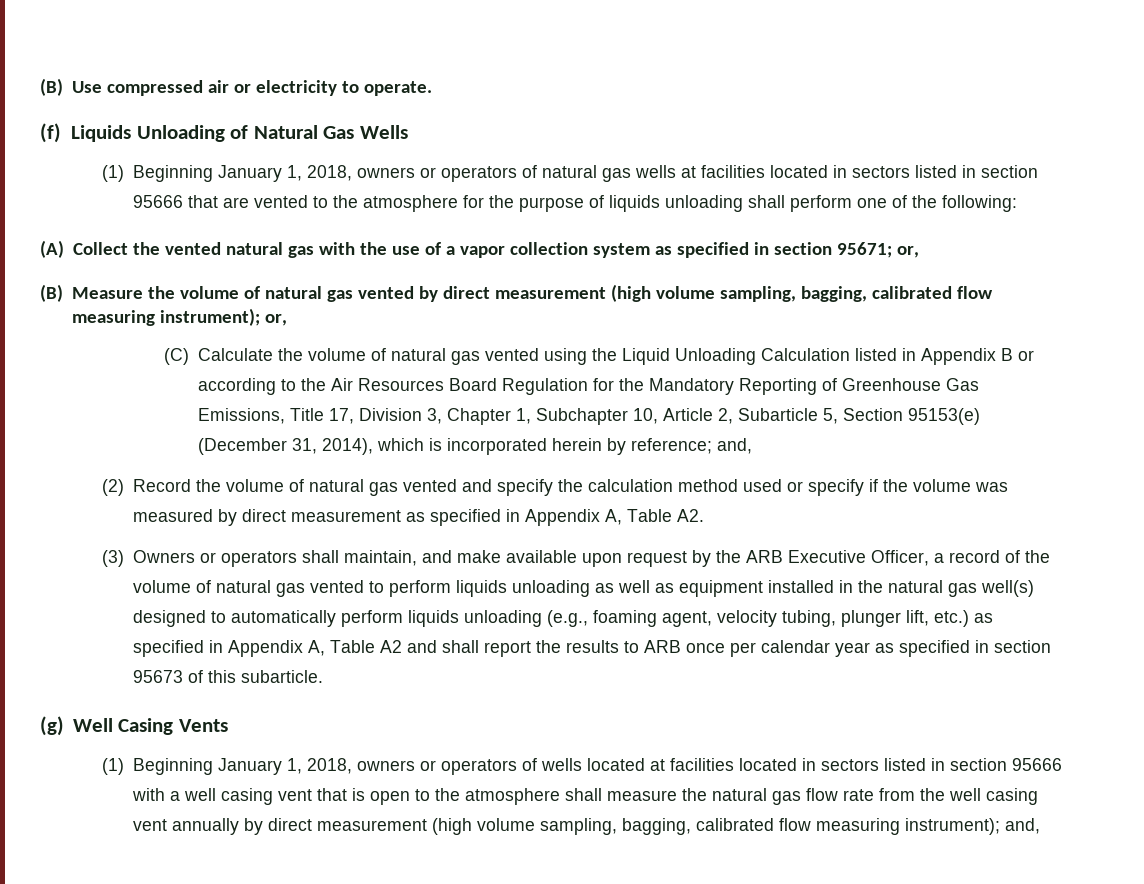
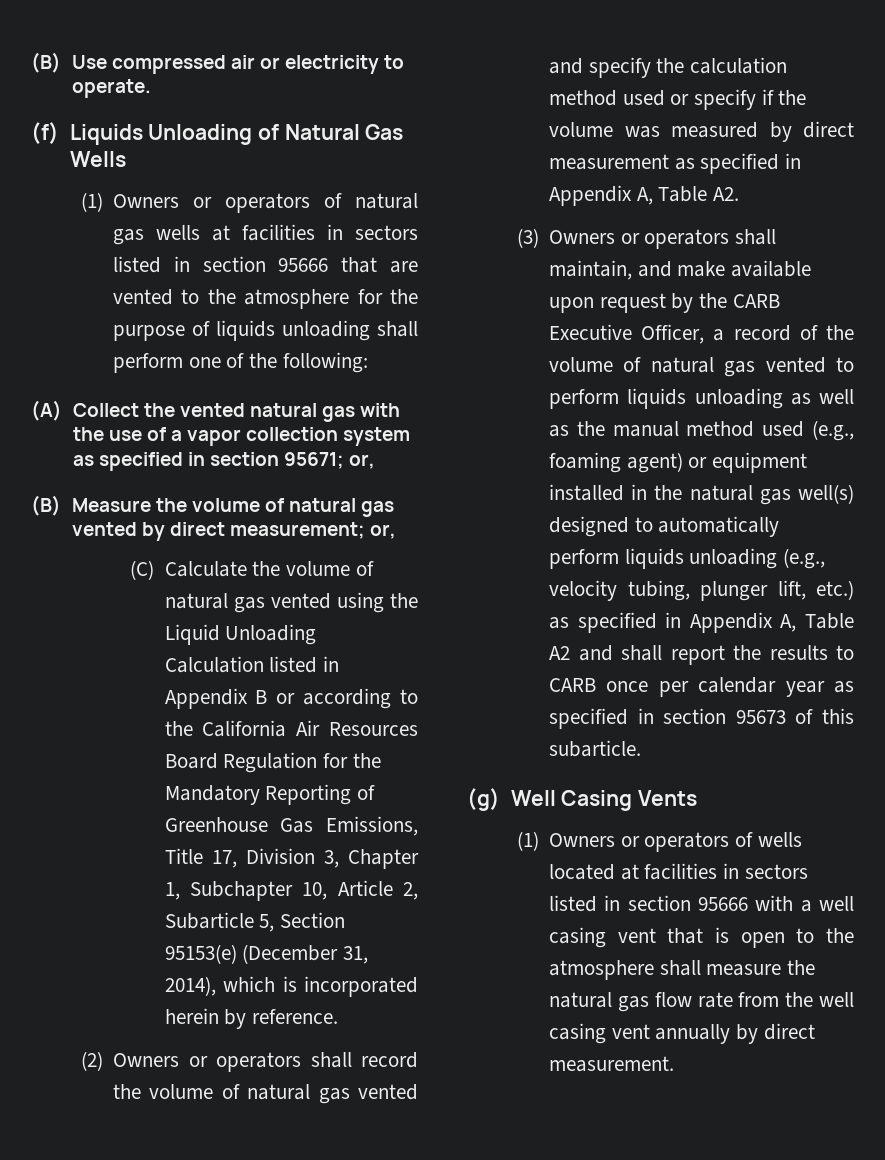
- (1) Beginning January 1, 2018, owners or operators of natural gas wells at facilities located in sectors listed in section 95666 that are vented to the atmosphere for the purpose of liquids unloading shall perform one of the following:
+ (1) Owners or operators of natural gas wells at facilities in sectors listed in section 95666 that are vented to the atmosphere for the purpose of liquids unloading shall perform one of the following:
- (B) Measure the volume of natural gas vented by direct measurement (high volume sampling, bagging, calibrated flow measuring instrument); or,
+ (B) Measure the volume of natural gas vented by direct measurement; or,
- (C) Calculate the volume of natural gas vented using the Liquid Unloading Calculation listed in Appendix B or according to the Air Resources Board Regulation for the Mandatory Reporting of Greenhouse Gas Emissions, Title 17, Division 3, Chapter 1, Subchapter 10, Article 2, Subarticle 5, Section 95153(e) (December 31, 2014), which is incorporated herein by reference; and,
+ (C) Calculate the volume of natural gas vented using the Liquid Unloading Calculation listed in Appendix B or according to the California Air Resources Board Regulation for the Mandatory Reporting of Greenhouse Gas Emissions, Title 17, Division 3, Chapter 1, Subchapter 10, Article 2, Subarticle 5, Section 95153(e) (December 31, 2014), which is incorporated herein by reference.
- (2) Record the volume of natural gas vented and specify the calculation method used or specify if the volume was measured by direct measurement as specified in Appendix A, Table A2.
+ (2) Owners or operators shall record the volume of natural gas vented and specify the calculation method used or specify if the volume was measured by direct measurement as specified in Appendix A, Table A2.
- (3) Owners or operators shall maintain, and make available upon request by the ARB Executive Officer, a record of the volume of natural gas vented to perform liquids unloading as well as equipment installed in the natural gas well(s) designed to automatically perform liquids unloading (e.g., foaming agent, velocity tubing, plunger lift, etc.) as specified in Appendix A, Table A2 and shall report the results to ARB once per calendar year as specified in section 95673 of this subarticle.
+ (3) Owners or operators shall maintain, and make available upon request by the CARB Executive Officer, a record of the volume of natural gas vented to perform liquids unloading as well as the manual method used (e.g., foaming agent) or equipment installed in the natural gas well(s) designed to automatically perform liquids unloading (e.g., velocity tubing, plunger lift, etc.) as specified in Appendix A, Table A2 and shall report the results to CARB once per calendar year as specified in section 95673 of this subarticle.
- (1) Beginning January 1, 2018, owners or operators of wells located at facilities located in sectors listed in section 95666 with a well casing vent that is open to the atmosphere shall measure the natural gas flow rate from the well casing vent annually by direct measurement (high volume sampling, bagging, calibrated flow measuring instrument); and,
+ (1) Owners or operators of wells located at facilities in sectors listed in section 95666 with a well casing vent that is open to the atmosphere shall measure the natural gas flow rate from the well casing vent annually by direct measurement.

